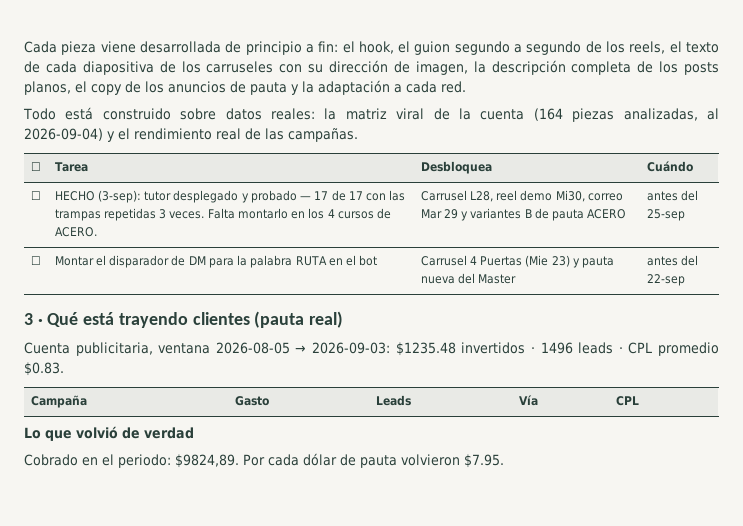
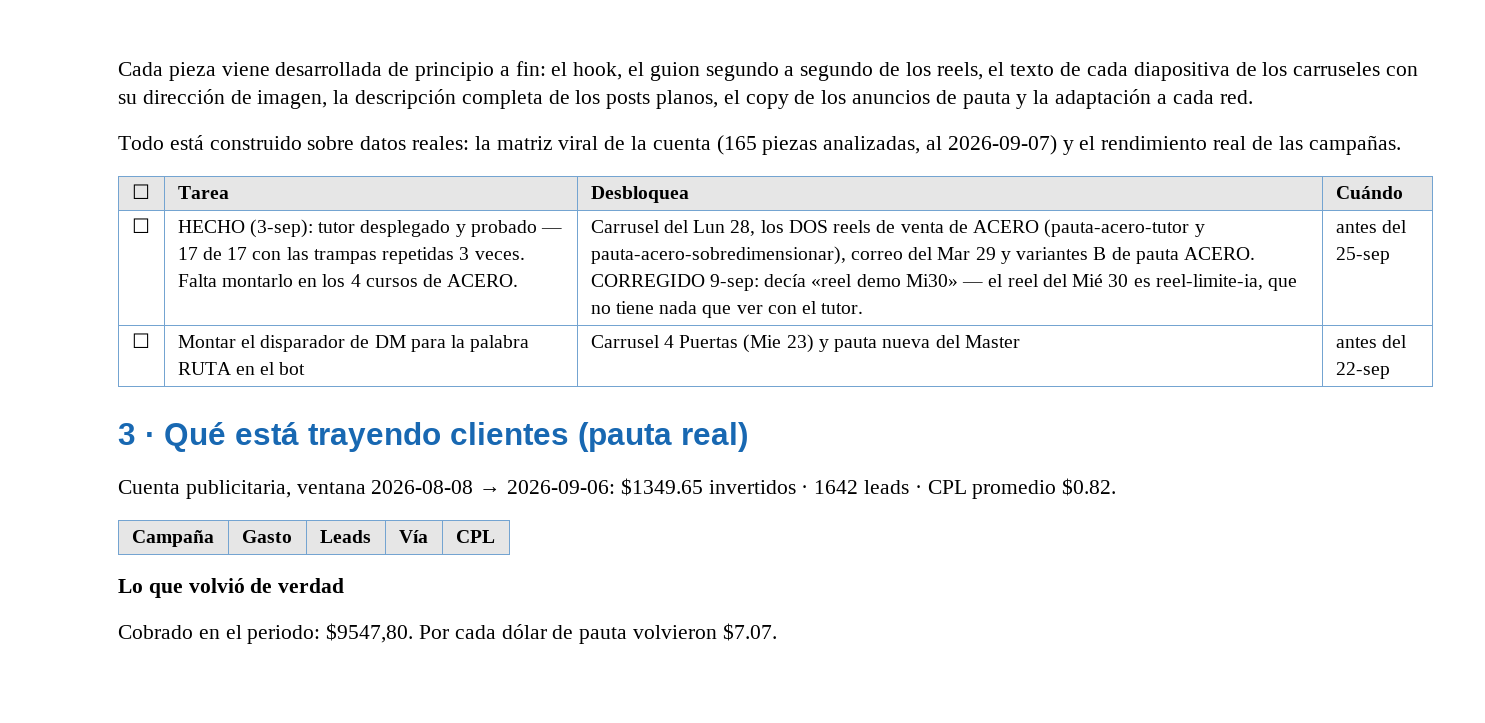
- Todo está construido sobre datos reales: la matriz viral de la cuenta (164 piezas analizadas, al 2026-09-04) y el rendimiento real de las campañas.
+ Todo está construido sobre datos reales: la matriz viral de la cuenta (165 piezas analizadas, al 2026-09-07) y el rendimiento real de las campañas.
- Carrusel L28, reel demo Mi30, correo Mar 29 y variantes B de pauta ACERO
+ Carrusel del Lun 28, los DOS reels de venta de ACERO (pauta-acero-tutor y pauta-acero-sobredimensionar), correo del Mar 29 y variantes B de pauta ACERO. CORREGIDO 9-sep: decía «reel demo Mi30» — el reel del Mié 30 es reel-limite-ia, que no tiene nada que ver con el tutor.
- Cuenta publicitaria, ventana 2026-08-05 → 2026-09-03: $1235.48 invertidos · 1496 leads · CPL promedio $0.83.
+ Cuenta publicitaria, ventana 2026-08-08 → 2026-09-06: $1349.65 invertidos · 1642 leads · CPL promedio $0.82.
- Cobrado en el periodo: $9824,89.
+ Cobrado en el periodo: $9547,80.
- Por cada dólar de pauta volvieron $7.95.
+ Por cada dólar de pauta volvieron $7.07.

